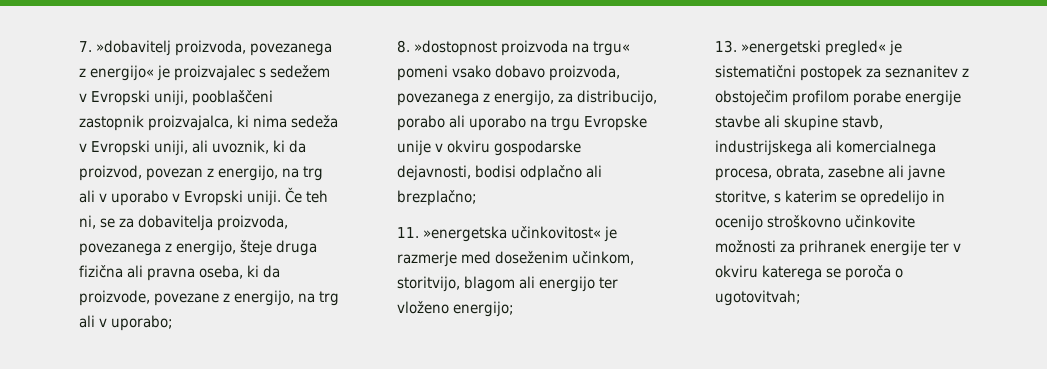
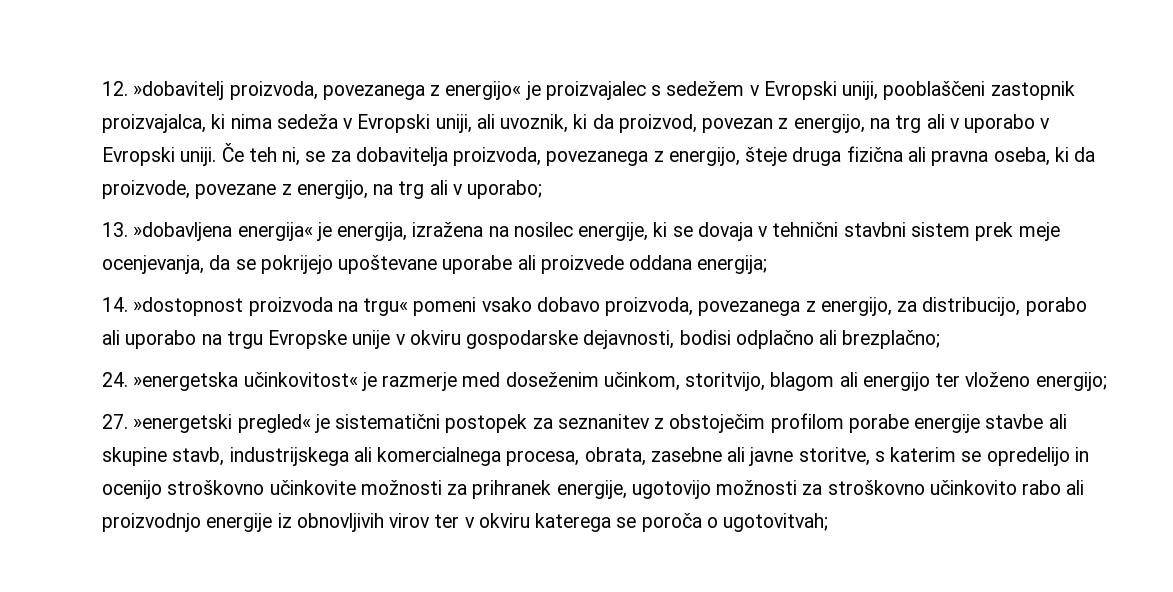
- 7. »dobavitelj proizvoda, povezanega z energijo« je proizvajalec s sedežem v Evropski uniji, pooblaščeni zastopnik proizvajalca, ki nima sedeža v Evropski uniji, ali uvoznik, ki da proizvod, povezan z energijo, na trg ali v uporabo v Evropski uniji.
+ 12. »dobavitelj proizvoda, povezanega z energijo« je proizvajalec s sedežem v Evropski uniji, pooblaščeni zastopnik proizvajalca, ki nima sedeža v Evropski uniji, ali uvoznik, ki da proizvod, povezan z energijo, na trg ali v uporabo v Evropski uniji.
- 8. »dostopnost proizvoda na trgu« pomeni vsako dobavo proizvoda, povezanega z energijo, za distribucijo, porabo ali uporabo na trgu Evropske unije v okviru gospodarske dejavnosti, bodisi odplačno ali brezplačno;
+ 13. »dobavljena energija« je energija, izražena na nosilec energije, ki se dovaja v tehnični stavbni sistem prek meje ocenjevanja, da se pokrijejo upoštevane uporabe ali proizvede oddana energija;
+ 14. »dostopnost proizvoda na trgu« pomeni vsako dobavo proizvoda, povezanega z energijo, za distribucijo, porabo ali uporabo na trgu Evropske unije v okviru gospodarske dejavnosti, bodisi odplačno ali brezplačno;
- 11. »energetska učinkovitost« je razmerje med doseženim učinkom, storitvijo, blagom ali energijo ter vloženo energijo;
+ 24. »energetska učinkovitost« je razmerje med doseženim učinkom, storitvijo, blagom ali energijo ter vloženo energijo;
- 13. »energetski pregled« je sistematični postopek za seznanitev z obstoječim profilom porabe energije stavbe ali skupine stavb, industrijskega ali komercialnega procesa, obrata, zasebne ali javne storitve, s katerim se opredelijo in ocenijo stroškovno učinkovite možnosti za prihranek energije ter v okviru katerega se poroča o ugotovitvah;
+ 27. »energetski pregled« je sistematični postopek za seznanitev z obstoječim profilom porabe energije stavbe ali skupine stavb, industrijskega ali komercialnega procesa, obrata, zasebne ali javne storitve, s katerim se opredelijo in ocenijo stroškovno učinkovite možnosti za prihranek energije, ugotovijo možnosti za stroškovno učinkovito rabo ali proizvodnjo energije iz obnovljivih virov ter v okviru katerega se poroča o ugotovitvah;

